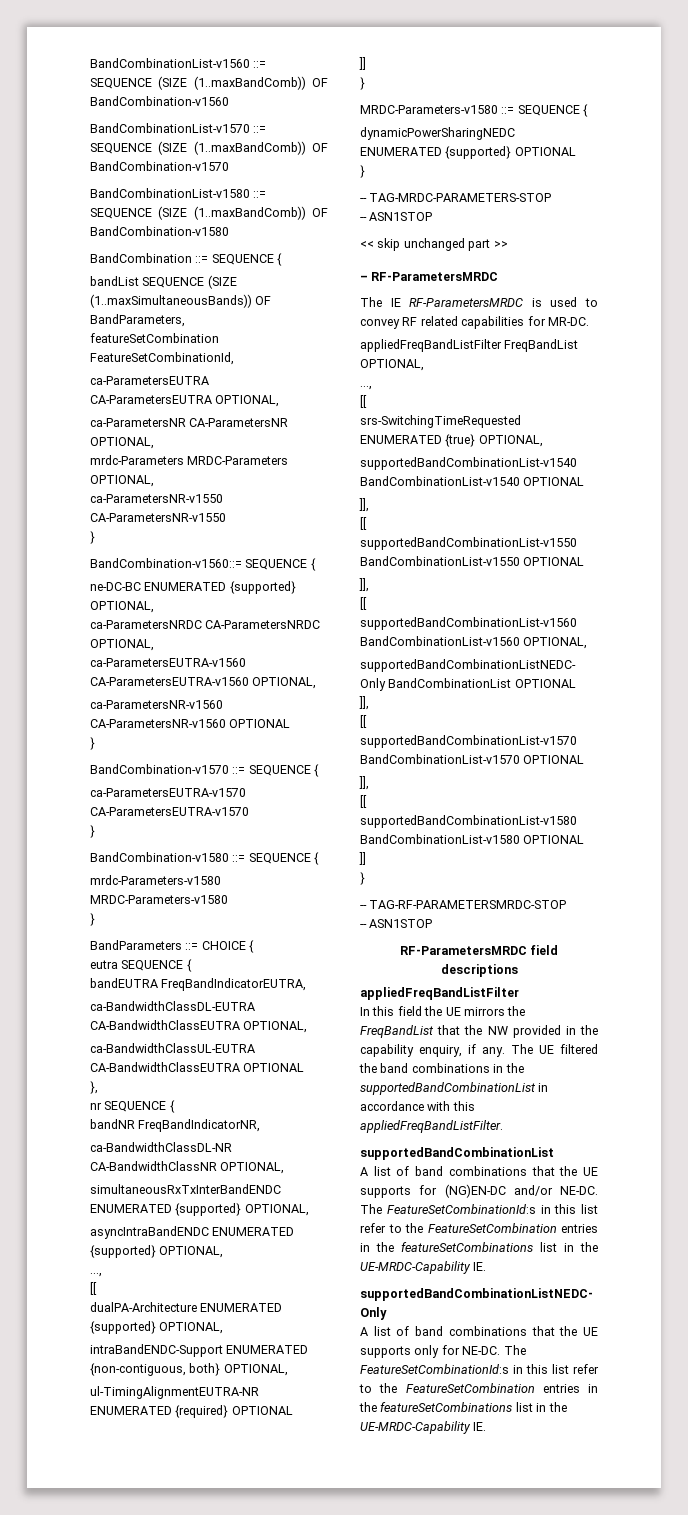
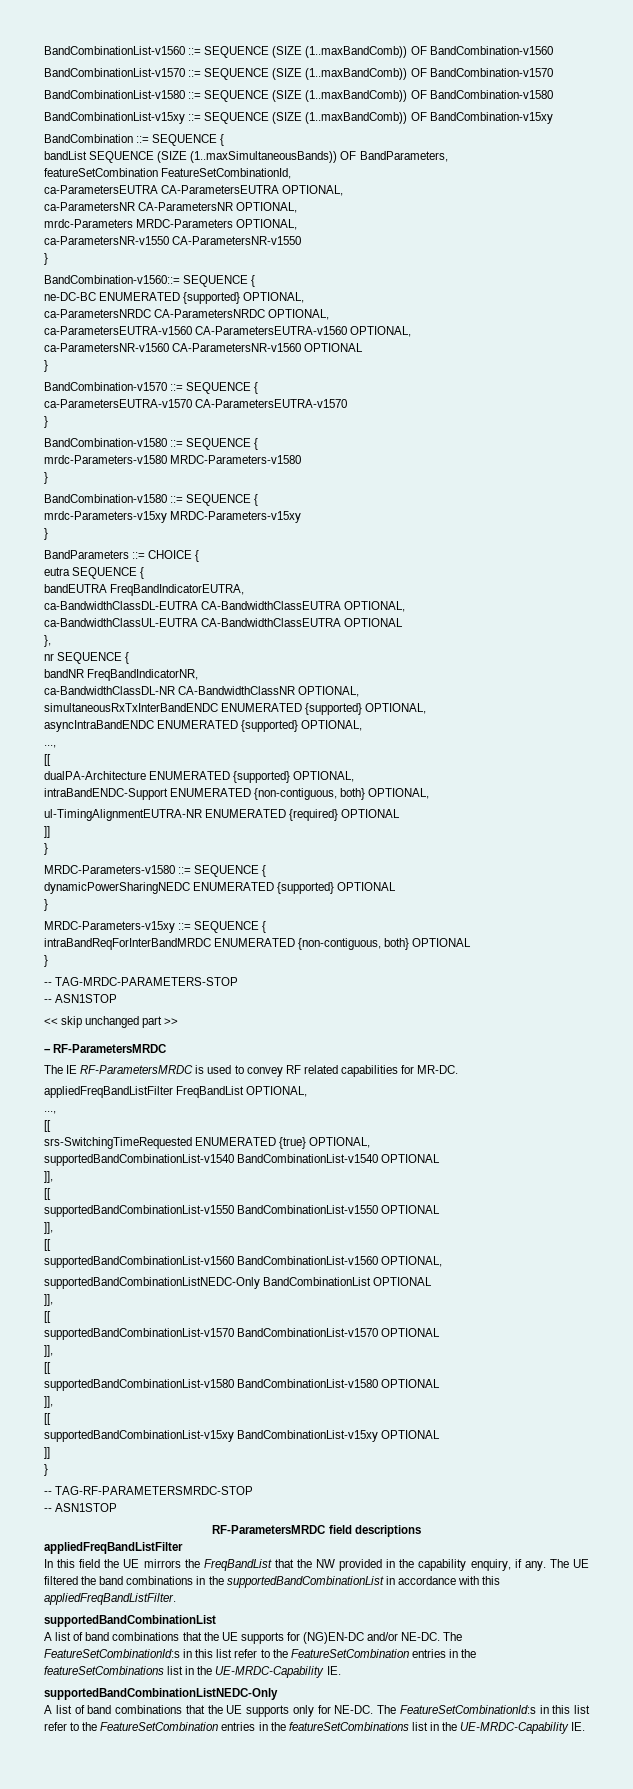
+ BandCombinationList-v15xy ::= SEQUENCE (SIZE (1..maxBandComb)) OF BandCombination-v15xy
  mrdc-Parameters-v1580 MRDC-Parameters-v1580
+ }
+ BandCombination-v1580 ::= SEQUENCE {
+ mrdc-Parameters-v15xy MRDC-Parameters-v15xy
+ MRDC-Parameters-v15xy ::= SEQUENCE {
+ intraBandReqForInterBandMRDC ENUMERATED {non-contiguous, both} OPTIONAL
+ }
  supportedBandCombinationList-v1580 BandCombinationList-v1580 OPTIONAL
+ ]],
+ [[
+ supportedBandCombinationList-v15xy BandCombinationList-v15xy OPTIONAL

